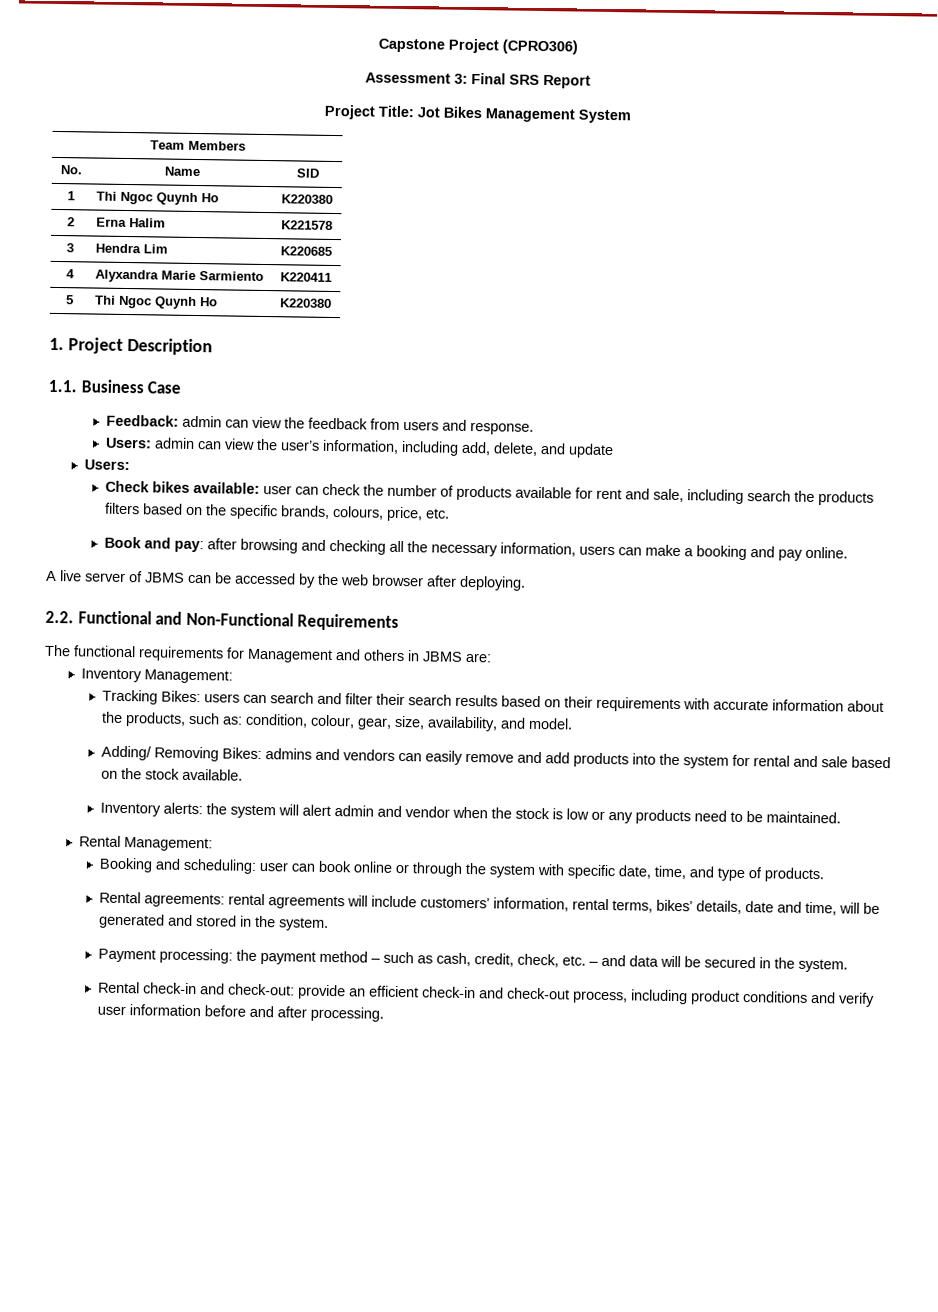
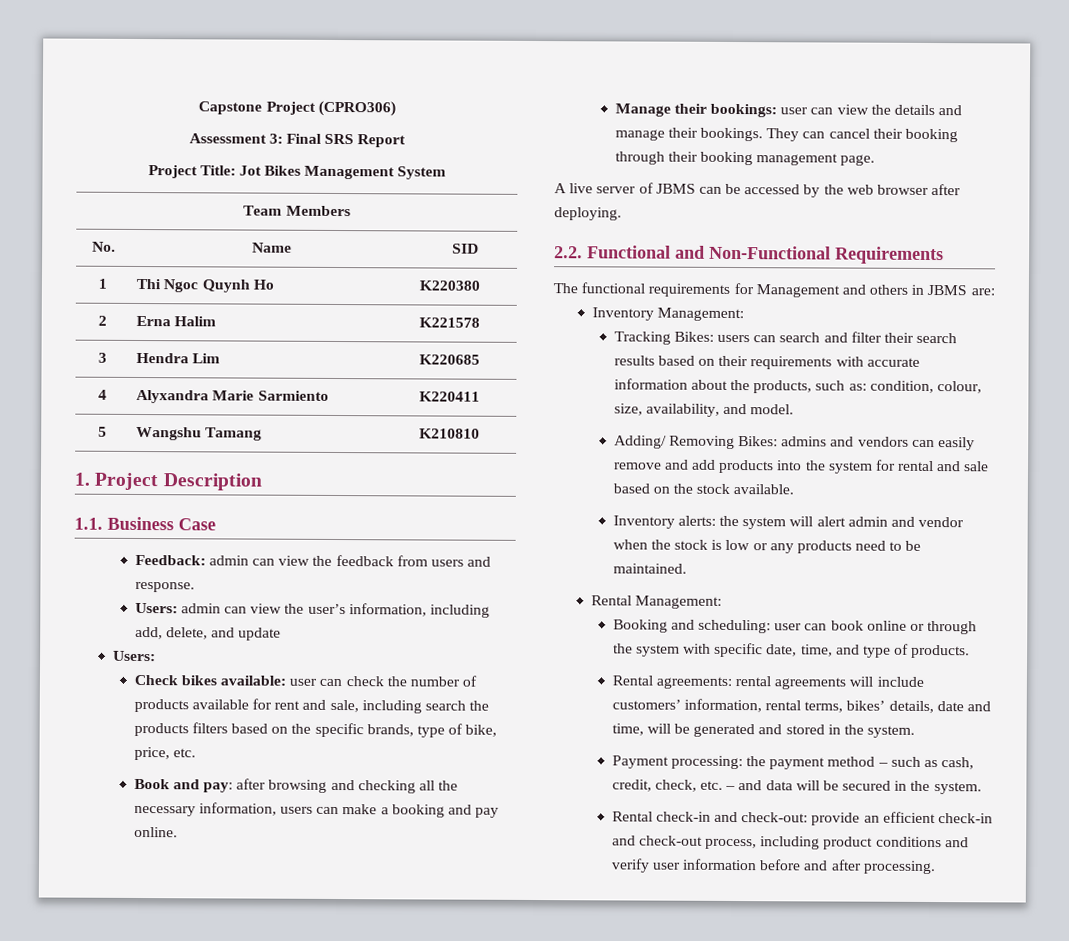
- 5 | Thi Ngoc Quynh Ho | K220380
+ 5 | Wangshu Tamang | K210810
- Check bikes available: user can check the number of products available for rent and sale, including search the products filters based on the specific brands, colours, price, etc.
+ Check bikes available: user can check the number of products available for rent and sale, including search the products filters based on the specific brands, type of bike, price, etc.
+ Manage their bookings: user can view the details and manage their bookings. They can cancel their booking through their booking management page.
- Tracking Bikes: users can search and filter their search results based on their requirements with accurate information about the products, such as: condition, colour, gear, size, availability, and model.
+ Tracking Bikes: users can search and filter their search results based on their requirements with accurate information about the products, such as: condition, colour, size, availability, and model.

